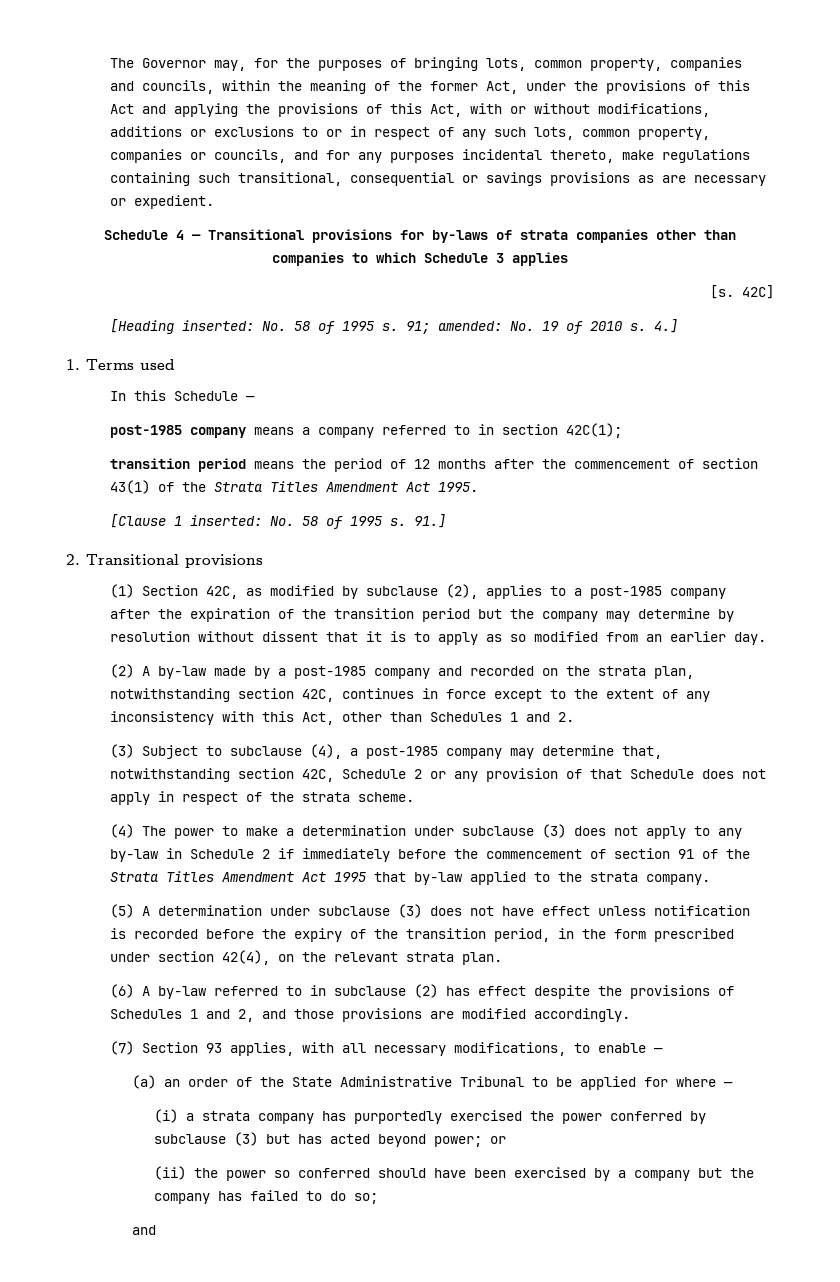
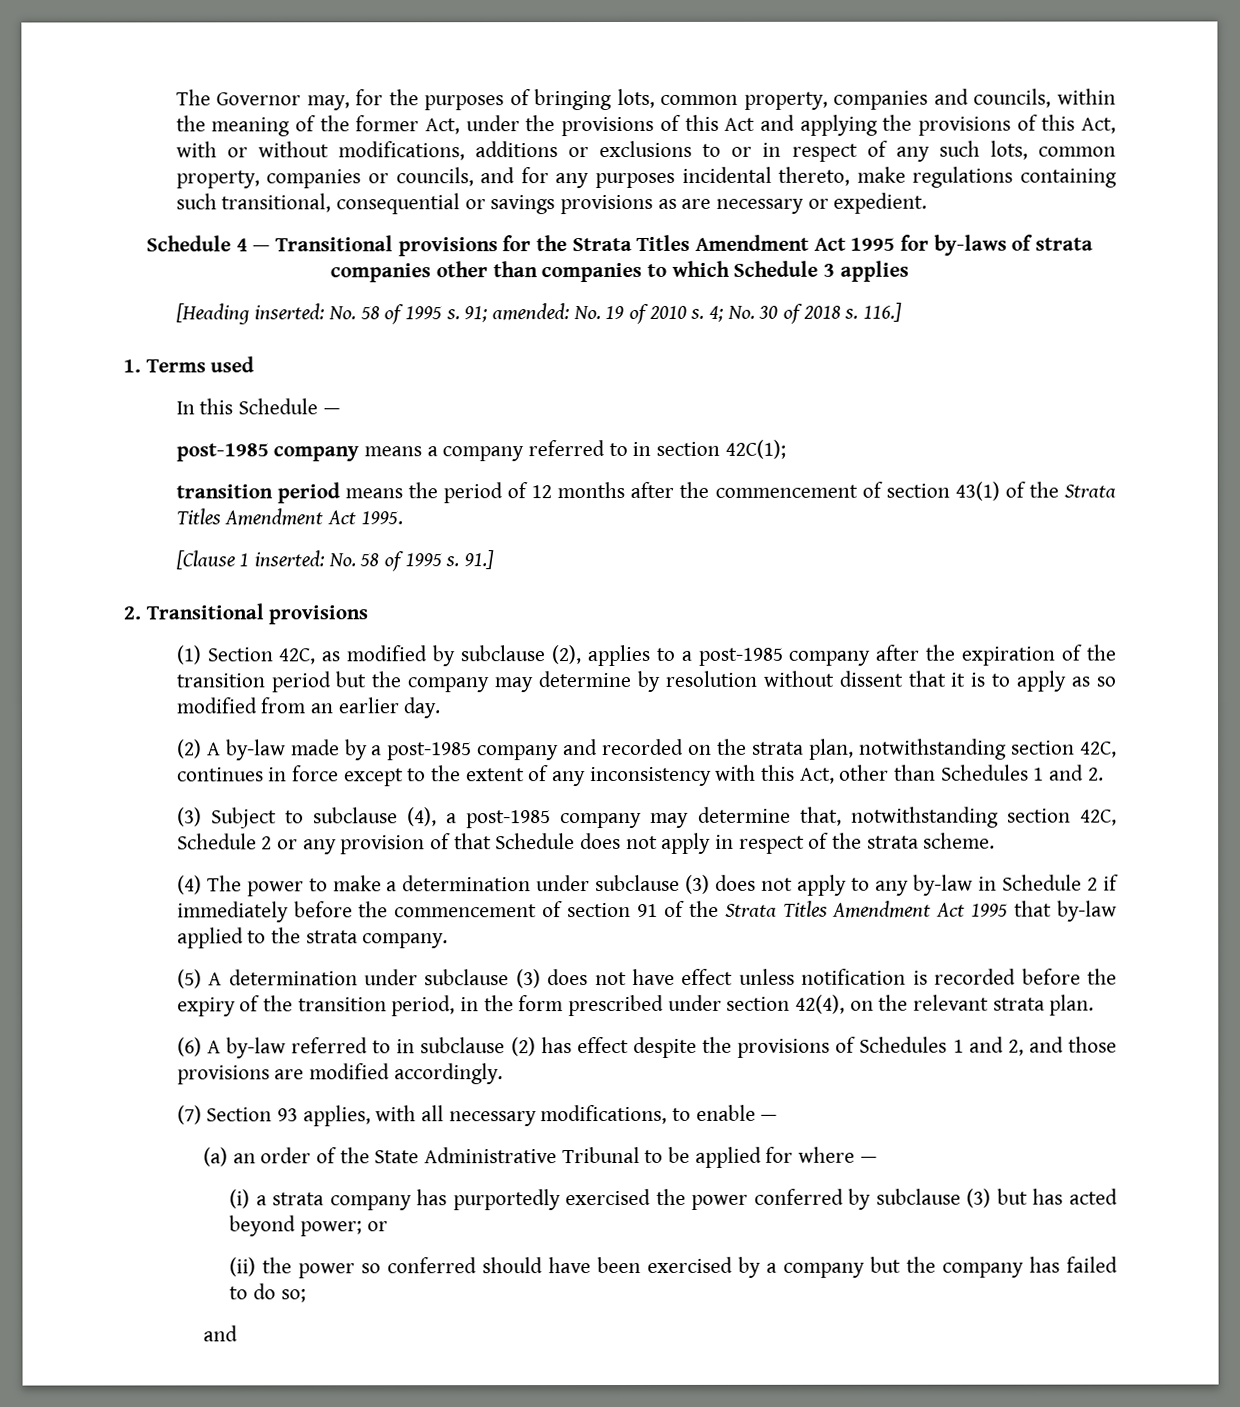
- Schedule 4 — Transitional provisions for by-laws of strata companies other than companies to which Schedule 3 applies
+ Schedule 4 — Transitional provisions for the Strata Titles Amendment Act 1995 for by-laws of strata companies other than companies to which Schedule 3 applies
- [s. 42C]
- 4.]
+ 4; No. 30 of 2018 s. 116.]

